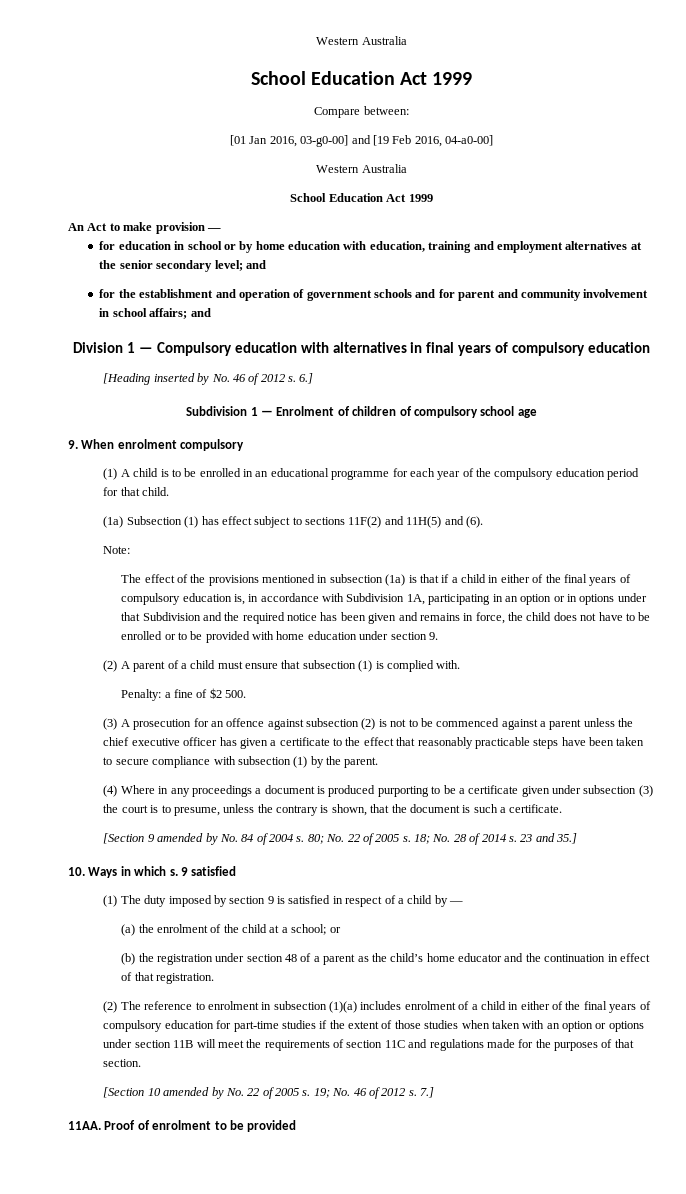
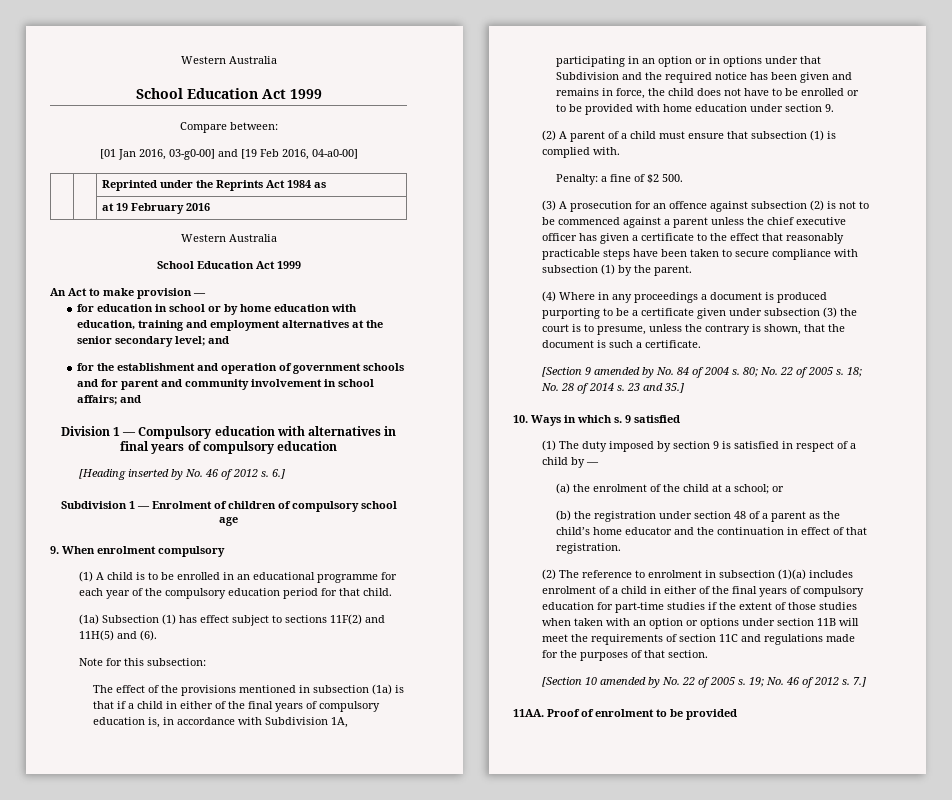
+ | | Reprinted under the Reprints Act 1984 as
+ | | at 19 February 2016
- Note:
+ Note for this subsection:

